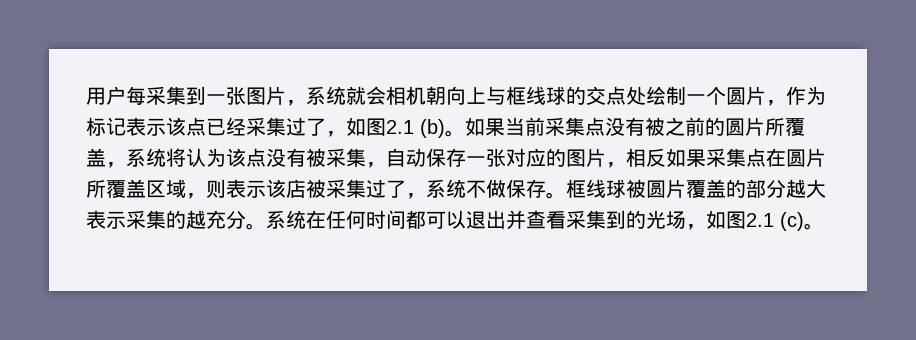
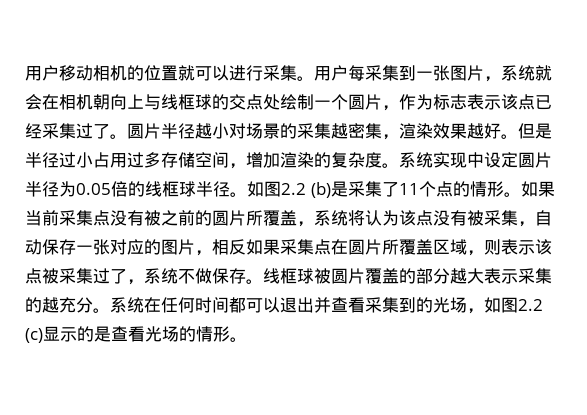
- 用户每采集到一张图片，系统就会相机朝向上与框线球的交点处绘制一个圆片，作为标记表示该点已经采集过了，如图2.1 (b)。
+ 用户移动相机的位置就可以进行采集。用户每采集到一张图片，系统就会在相机朝向上与线框球的交点处绘制一个圆片，作为标志表示该点已经采集过了。圆片半径越小对场景的采集越密集，渲染效果越好。但是半径过小占用过多存储空间，增加渲染的复杂度。系统实现中设定圆片半径为0.05倍的线框球半径。如图2.2 (b)是采集了11个点的情形。
- 如果当前采集点没有被之前的圆片所覆盖，系统将认为该点没有被采集，自动保存一张对应的图片，相反如果采集点在圆片所覆盖区域，则表示该店被采集过了，系统不做保存。
+ 如果当前采集点没有被之前的圆片所覆盖，系统将认为该点没有被采集，自动保存一张对应的图片，相反如果采集点在圆片所覆盖区域，则表示该点被采集过了，系统不做保存。
- 框线球被圆片覆盖的部分越大表示采集的越充分。
+ 线框球被圆片覆盖的部分越大表示采集的越充分。
- 系统在任何时间都可以退出并查看采集到的光场，如图2.1 (c)。
+ 系统在任何时间都可以退出并查看采集到的光场，如图2.2 (c)显示的是查看光场的情形。

